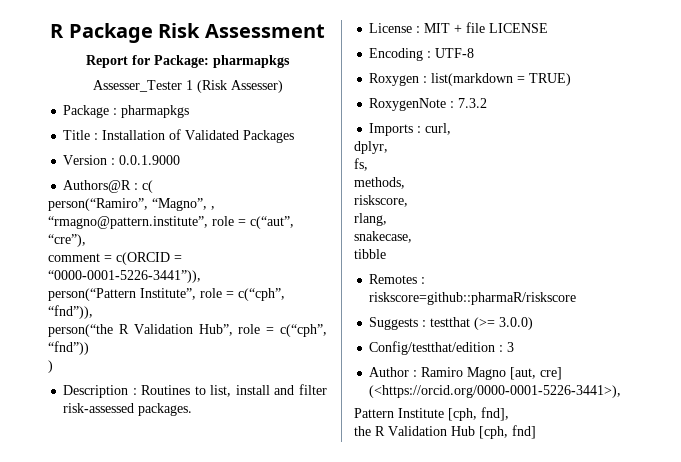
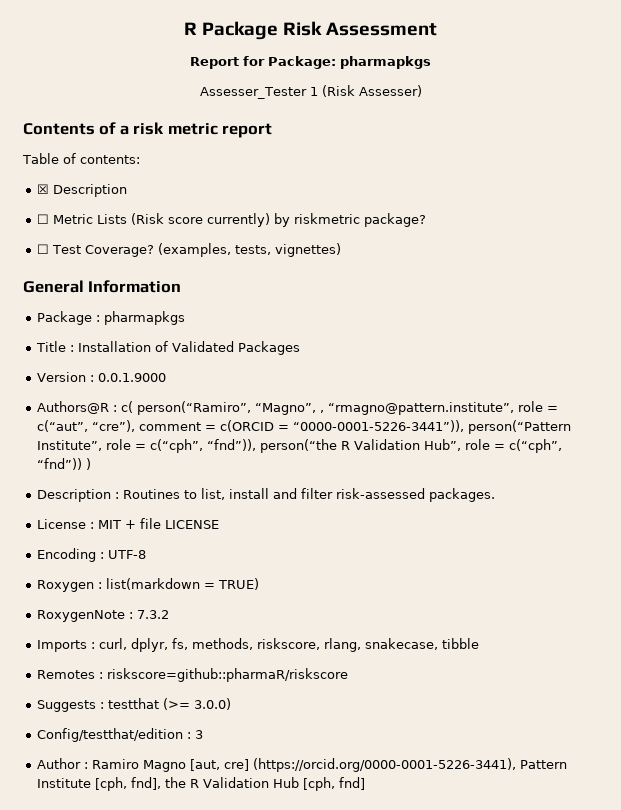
+ Contents of a risk metric report
+ Table of contents:
+ ☒ Description
+ ☐ Metric Lists (Risk score currently) by riskmetric package?
+ ☐ Test Coverage? (examples, tests, vignettes)
+ General Information
- Authors@R : c(
- person(“Ramiro”, “Magno”, , “rmagno@pattern.institute”, role = c(“aut”, “cre”),
- comment = c(ORCID = “0000-0001-5226-3441”)),
- person(“Pattern Institute”, role = c(“cph”, “fnd”)),
- person(“the R Validation Hub”, role = c(“cph”, “fnd”))
- )
+ Authors@R : c( person(“Ramiro”, “Magno”, , “rmagno@pattern.institute”, role = c(“aut”, “cre”), comment = c(ORCID = “0000-0001-5226-3441”)), person(“Pattern Institute”, role = c(“cph”, “fnd”)), person(“the R Validation Hub”, role = c(“cph”, “fnd”)) )
- Imports : curl,
- dplyr,
- fs,
- methods,
- riskscore,
- rlang,
- snakecase,
- tibble
+ Imports : curl, dplyr, fs, methods, riskscore, rlang, snakecase, tibble
- Author : Ramiro Magno [aut, cre] (<https://orcid.org/0000-0001-5226-3441>),
- Pattern Institute [cph, fnd],
- the R Validation Hub [cph, fnd]
+ Author : Ramiro Magno [aut, cre] (https://orcid.org/0000-0001-5226-3441), Pattern Institute [cph, fnd], the R Validation Hub [cph, fnd]

